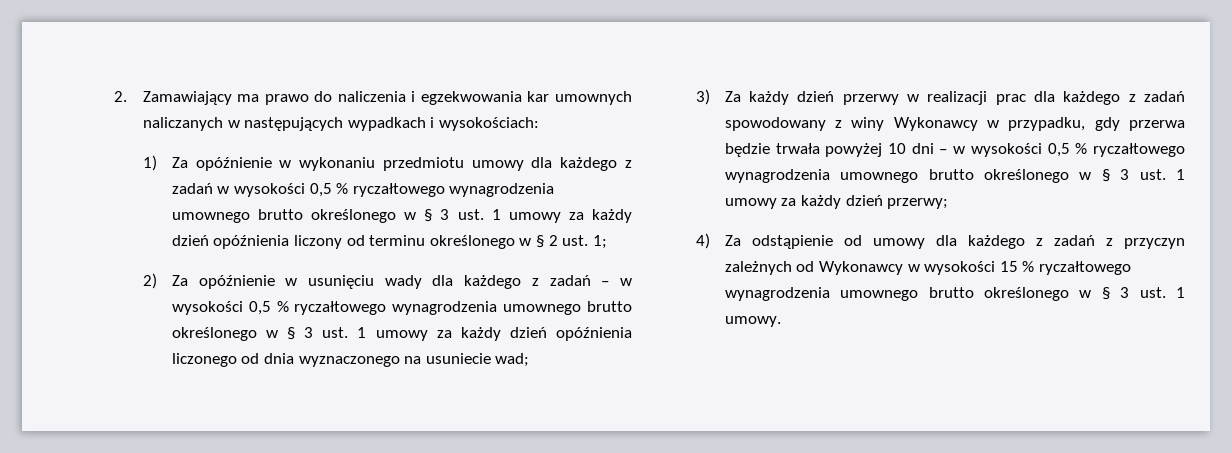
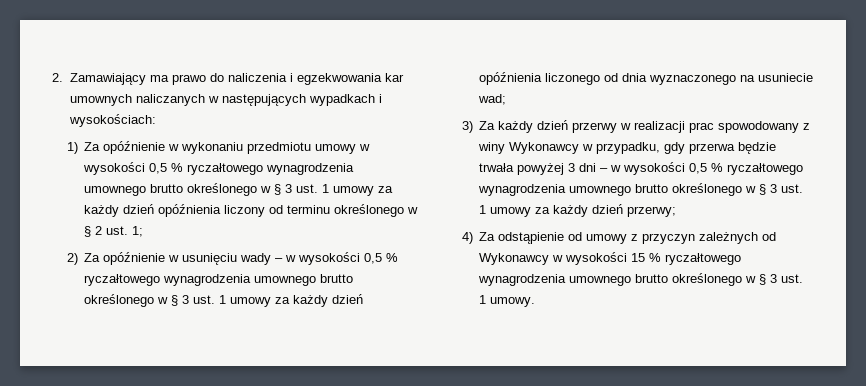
- 1) Za opóźnienie w wykonaniu przedmiotu umowy dla każdego z zadań w wysokości 0,5 % ryczałtowego wynagrodzenia umownego brutto określonego w § 3 ust. 1 umowy za każdy dzień opóźnienia liczony od terminu określonego w § 2 ust. 1;
+ 1) Za opóźnienie w wykonaniu przedmiotu umowy w wysokości 0,5 % ryczałtowego wynagrodzenia umownego brutto określonego w § 3 ust. 1 umowy za każdy dzień opóźnienia liczony od terminu określonego w § 2 ust. 1;
- 2) Za opóźnienie w usunięciu wady dla każdego z zadań – w wysokości 0,5 % ryczałtowego wynagrodzenia umownego brutto określonego w § 3 ust. 1 umowy za każdy dzień opóźnienia liczonego od dnia wyznaczonego na usuniecie wad;
+ 2) Za opóźnienie w usunięciu wady – w wysokości 0,5 % ryczałtowego wynagrodzenia umownego brutto określonego w § 3 ust. 1 umowy za każdy dzień opóźnienia liczonego od dnia wyznaczonego na usuniecie wad;
- 3) Za każdy dzień przerwy w realizacji prac dla każdego z zadań spowodowany z winy Wykonawcy w przypadku, gdy przerwa będzie trwała powyżej 10 dni – w wysokości 0,5 % ryczałtowego wynagrodzenia umownego brutto określonego w § 3 ust. 1 umowy za każdy dzień przerwy;
+ 3) Za każdy dzień przerwy w realizacji prac spowodowany z winy Wykonawcy w przypadku, gdy przerwa będzie trwała powyżej 3 dni – w wysokości 0,5 % ryczałtowego wynagrodzenia umownego brutto określonego w § 3 ust. 1 umowy za każdy dzień przerwy;
- 4) Za odstąpienie od umowy dla każdego z zadań z przyczyn zależnych od Wykonawcy w wysokości 15 % ryczałtowego wynagrodzenia umownego brutto określonego w § 3 ust. 1 umowy.
+ 4) Za odstąpienie od umowy z przyczyn zależnych od Wykonawcy w wysokości 15 % ryczałtowego wynagrodzenia umownego brutto określonego w § 3 ust. 1 umowy.

